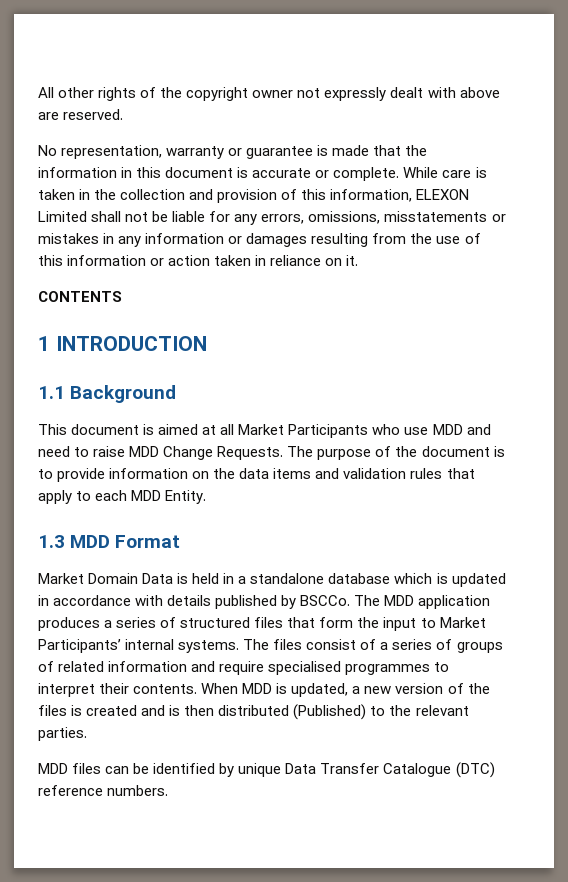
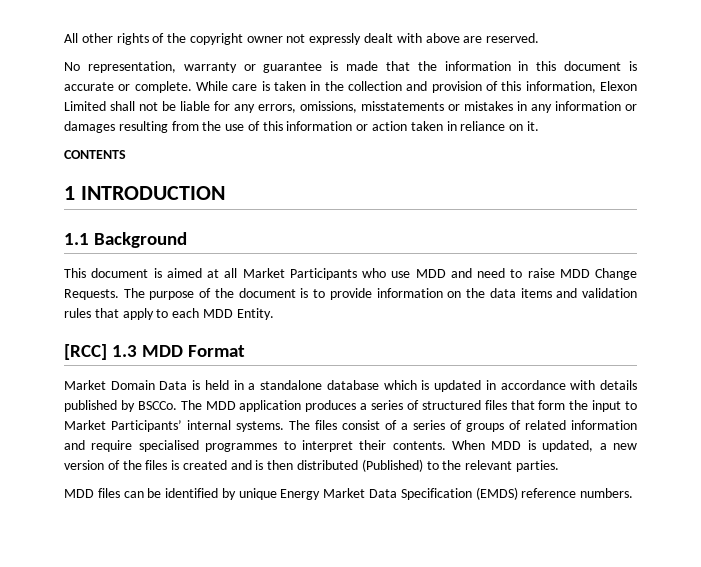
- While care is taken in the collection and provision of this information, ELEXON Limited shall not be liable for any errors, omissions, misstatements or mistakes in any information or damages resulting from the use of this information or action taken in reliance on it.
+ While care is taken in the collection and provision of this information, Elexon Limited shall not be liable for any errors, omissions, misstatements or mistakes in any information or damages resulting from the use of this information or action taken in reliance on it.
- 1.3 MDD Format
+ [RCC] 1.3 MDD Format
- MDD files can be identified by unique Data Transfer Catalogue (DTC) reference numbers.
+ MDD files can be identified by unique Energy Market Data Specification (EMDS) reference numbers.

